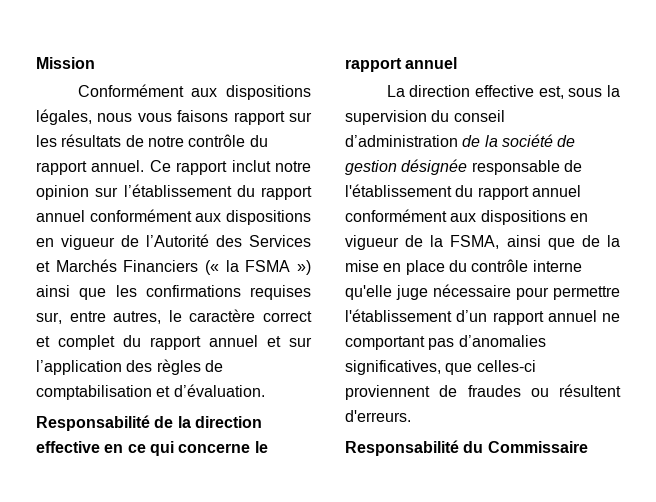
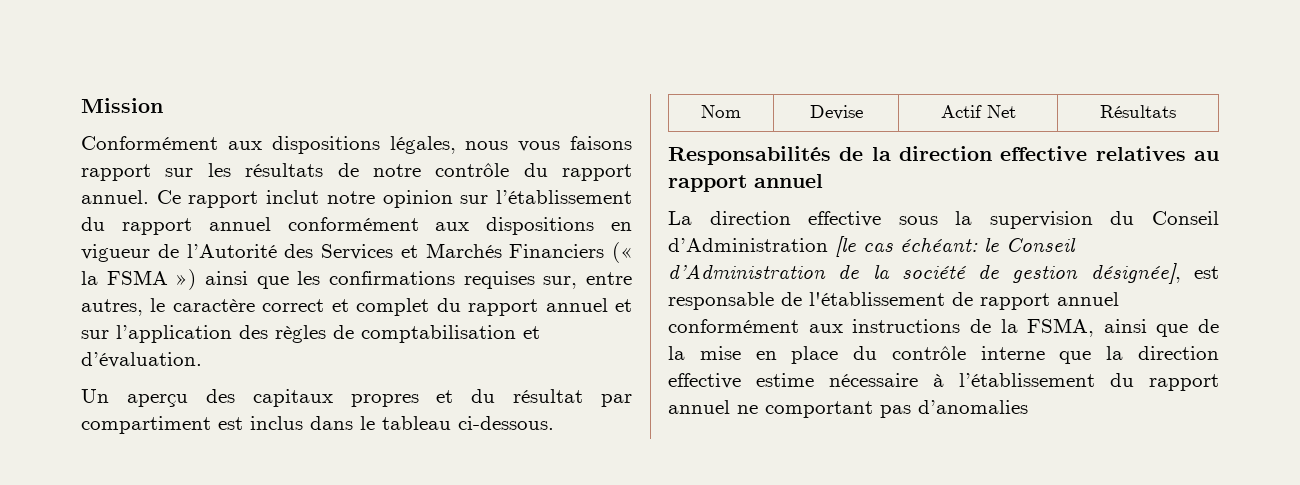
- Responsabilité de la direction effective en ce qui concerne le rapport annuel
+ Un aperçu des capitaux propres et du résultat par compartiment est inclus dans le tableau ci-dessous.
+ Nom | Devise | Actif Net | Résultats
+ Responsabilités de la direction effective relatives au rapport annuel
- La direction effective est, sous la supervision du conseil d’administration de la société de gestion désignée responsable de l'établissement du rapport annuel conformément aux dispositions en vigueur de la FSMA, ainsi que de la mise en place du contrôle interne qu'elle juge nécessaire pour permettre l'établissement d’un rapport annuel ne comportant pas d’anomalies significatives, que celles-ci proviennent de fraudes ou résultent d'erreurs.
- Responsabilité du Commissaire
+ La direction effective sous la supervision du Conseil d’Administration [le cas échéant: le Conseil d’Administration de la société de gestion désignée], est responsable de l'établissement de rapport annuel conformément aux instructions de la FSMA, ainsi que de la mise en place du contrôle interne que la direction effective estime nécessaire à l’établissement du rapport annuel ne comportant pas d’anomalies

